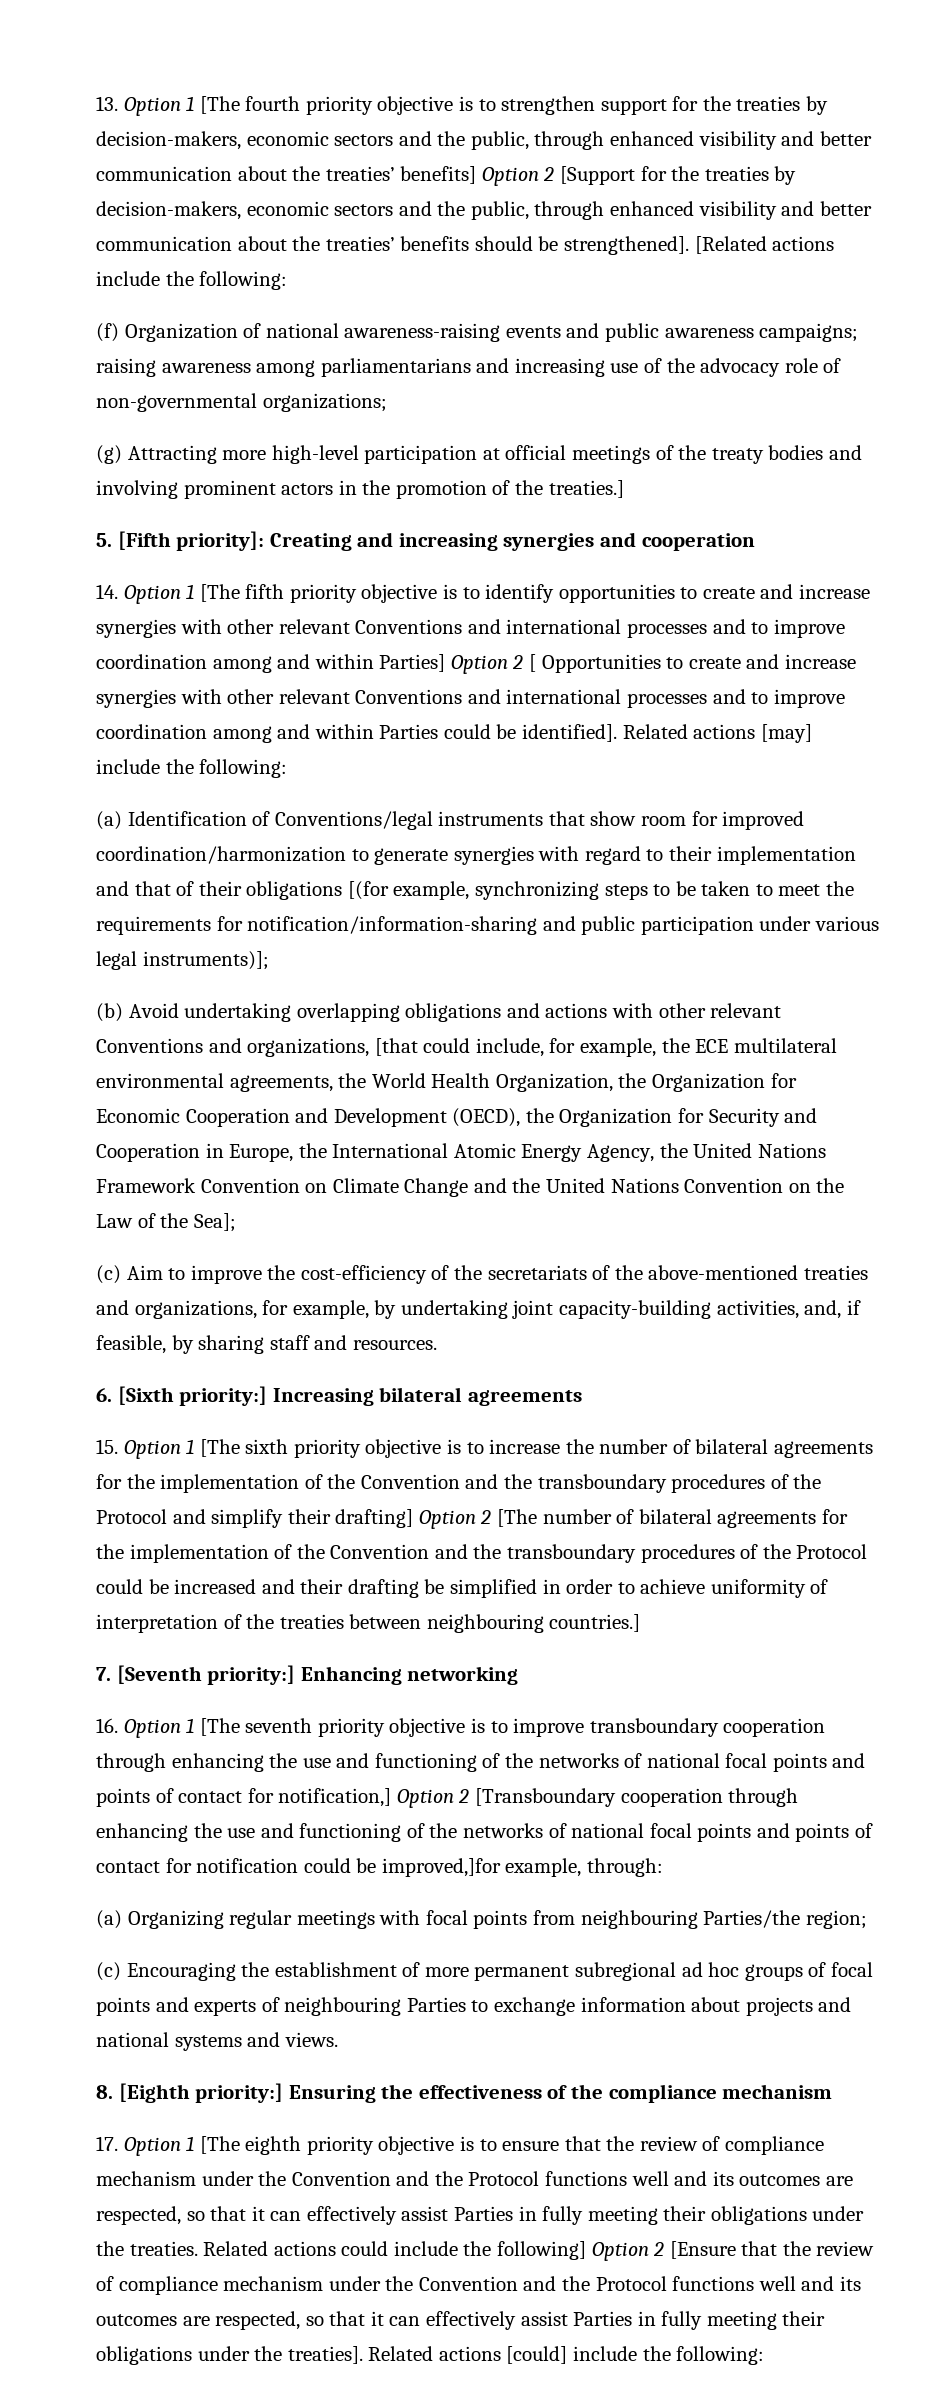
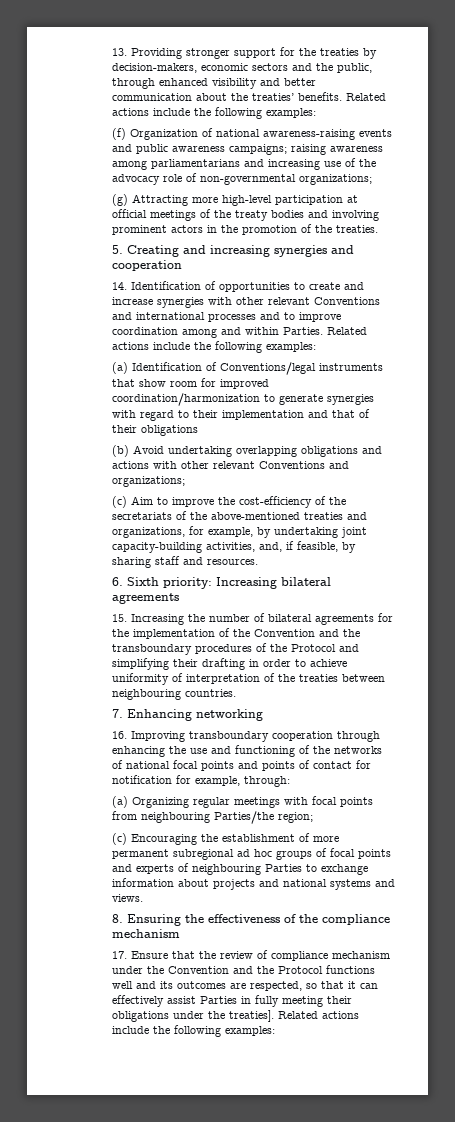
- 13. Option 1 [The fourth priority objective is to strengthen support for the treaties by decision-makers, economic sectors and the public, through enhanced visibility and better communication about the treaties’ benefits] Option 2 [Support for the treaties by decision-makers, economic sectors and the public, through enhanced visibility and better communication about the treaties’ benefits should be strengthened]. [Related actions include the following:
+ 13. Providing stronger support for the treaties by decision-makers, economic sectors and the public, through enhanced visibility and better communication about the treaties’ benefits. Related actions include the following examples:
- (g) Attracting more high-level participation at official meetings of the treaty bodies and involving prominent actors in the promotion of the treaties.]
+ (g) Attracting more high-level participation at official meetings of the treaty bodies and involving prominent actors in the promotion of the treaties.
- 5. [Fifth priority]: Creating and increasing synergies and cooperation
+ 5. Creating and increasing synergies and cooperation
- 14. Option 1 [The fifth priority objective is to identify opportunities to create and increase synergies with other relevant Conventions and international processes and to improve coordination among and within Parties] Option 2 [ Opportunities to create and increase synergies with other relevant Conventions and international processes and to improve coordination among and within Parties could be identified]. Related actions [may] include the following:
+ 14. Identification of opportunities to create and increase synergies with other relevant Conventions and international processes and to improve coordination among and within Parties. Related actions include the following examples:
- (a) Identification of Conventions/legal instruments that show room for improved coordination/harmonization to generate synergies with regard to their implementation and that of their obligations [(for example, synchronizing steps to be taken to meet the requirements for notification/information-sharing and public participation under various legal instruments)];
+ (a) Identification of Conventions/legal instruments that show room for improved coordination/harmonization to generate synergies with regard to their implementation and that of their obligations
- (b) Avoid undertaking overlapping obligations and actions with other relevant Conventions and organizations, [that could include, for example, the ECE multilateral environmental agreements, the World Health Organization, the Organization for Economic Cooperation and Development (OECD), the Organization for Security and Cooperation in Europe, the International Atomic Energy Agency, the United Nations Framework Convention on Climate Change and the United Nations Convention on the Law of the Sea];
+ (b) Avoid undertaking overlapping obligations and actions with other relevant Conventions and organizations;
- 6. [Sixth priority:] Increasing bilateral agreements
+ 6. Sixth priority: Increasing bilateral agreements
- 15. Option 1 [The sixth priority objective is to increase the number of bilateral agreements for the implementation of the Convention and the transboundary procedures of the Protocol and simplify their drafting] Option 2 [The number of bilateral agreements for the implementation of the Convention and the transboundary procedures of the Protocol could be increased and their drafting be simplified in order to achieve uniformity of interpretation of the treaties between neighbouring countries.]
+ 15. Increasing the number of bilateral agreements for the implementation of the Convention and the transboundary procedures of the Protocol and simplifying their drafting in order to achieve uniformity of interpretation of the treaties between neighbouring countries.
- 7. [Seventh priority:] Enhancing networking
+ 7. Enhancing networking
- 16. Option 1 [The seventh priority objective is to improve transboundary cooperation through enhancing the use and functioning of the networks of national focal points and points of contact for notification,] Option 2 [Transboundary cooperation through enhancing the use and functioning of the networks of national focal points and points of contact for notification could be improved,]for example, through:
+ 16. Improving transboundary cooperation through enhancing the use and functioning of the networks of national focal points and points of contact for notification for example, through:
- 8. [Eighth priority:] Ensuring the effectiveness of the compliance mechanism
+ 8. Ensuring the effectiveness of the compliance mechanism
- 17. Option 1 [The eighth priority objective is to ensure that the review of compliance mechanism under the Convention and the Protocol functions well and its outcomes are respected, so that it can effectively assist Parties in fully meeting their obligations under the treaties. Related actions could include the following] Option 2 [Ensure that the review of compliance mechanism under the Convention and the Protocol functions well and its outcomes are respected, so that it can effectively assist Parties in fully meeting their obligations under the treaties]. Related actions [could] include the following:
+ 17. Ensure that the review of compliance mechanism under the Convention and the Protocol functions well and its outcomes are respected, so that it can effectively assist Parties in fully meeting their obligations under the treaties]. Related actions include the following examples:

